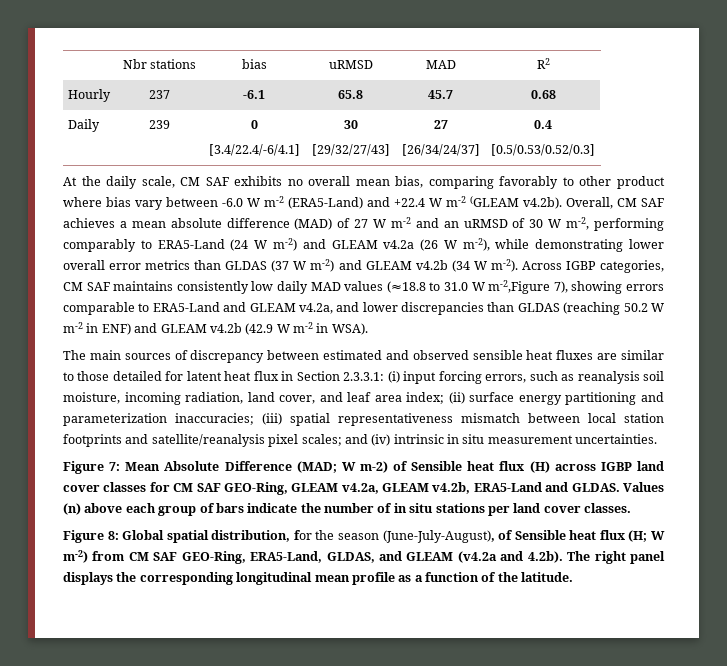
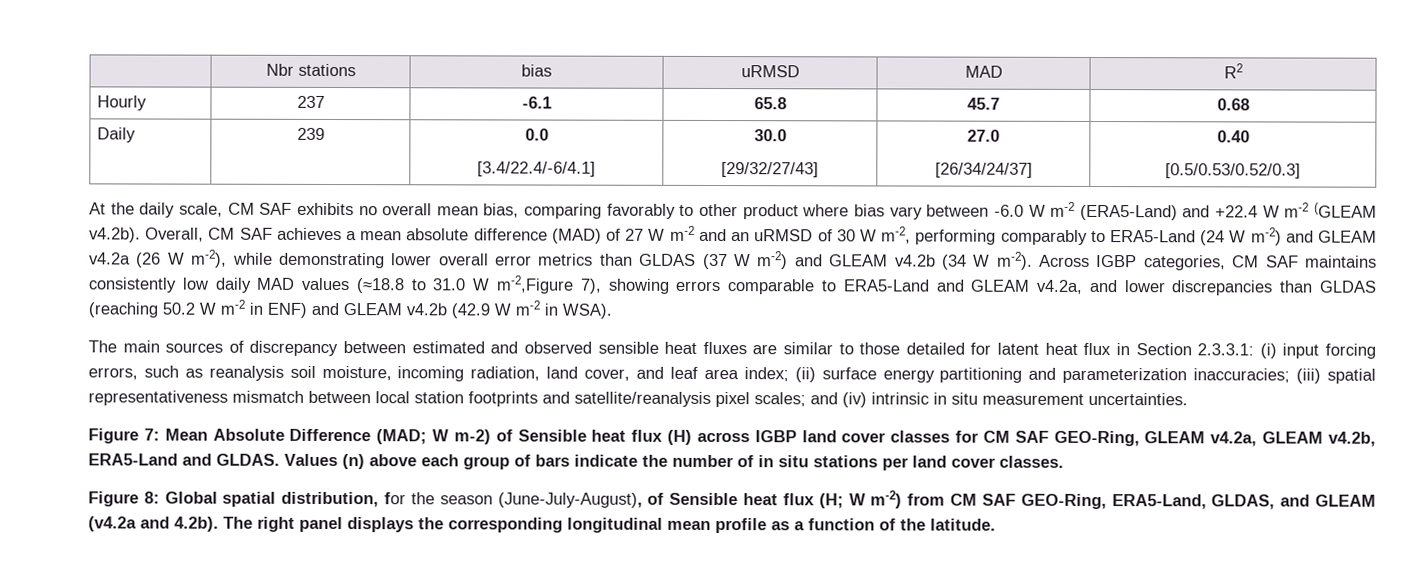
- Daily | 239 | 0
- [3.4/22.4/-6/4.1] | 30
- [29/32/27/43] | 27
- [26/34/24/37] | 0.4
+ Daily | 239 | 0.0
+ [3.4/22.4/-6/4.1] | 30.0
+ [29/32/27/43] | 27.0
+ [26/34/24/37] | 0.40

